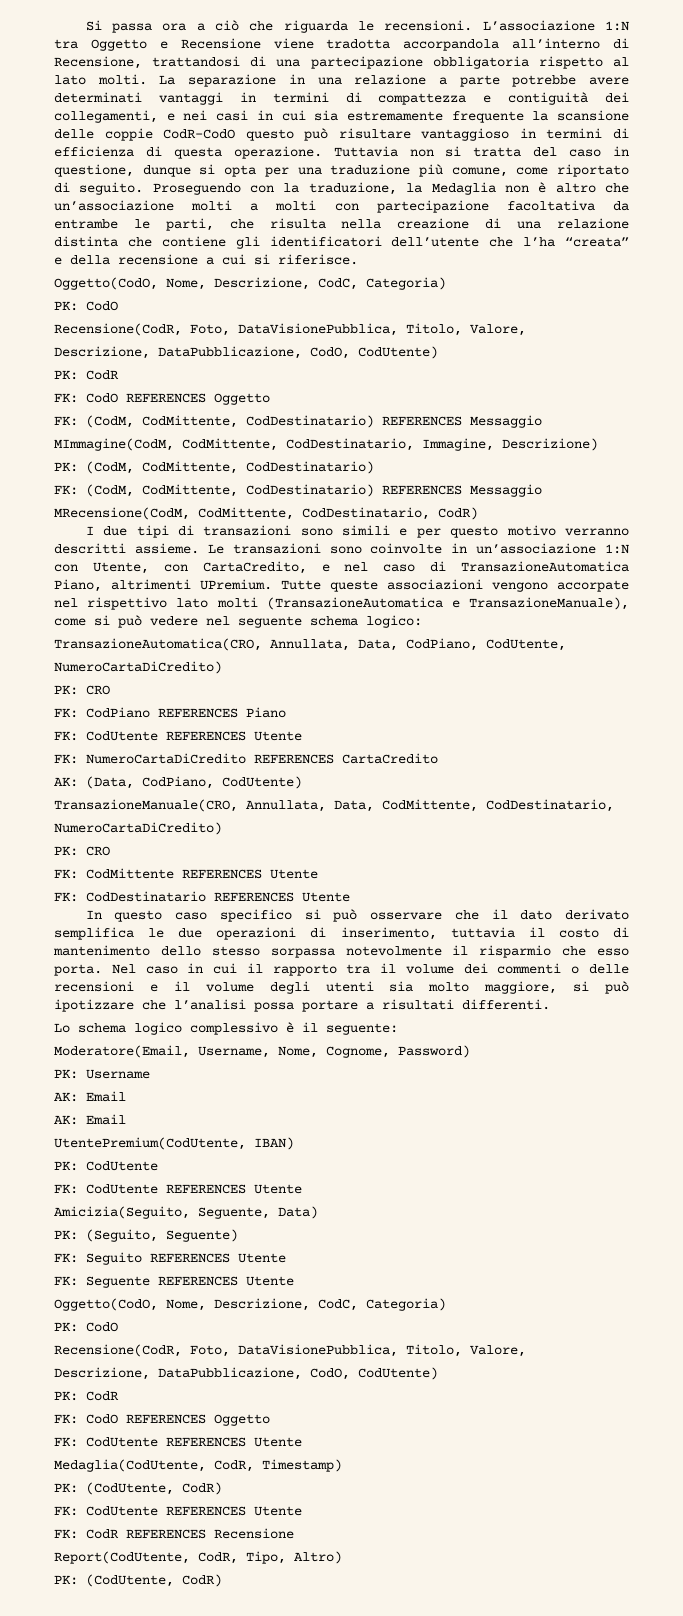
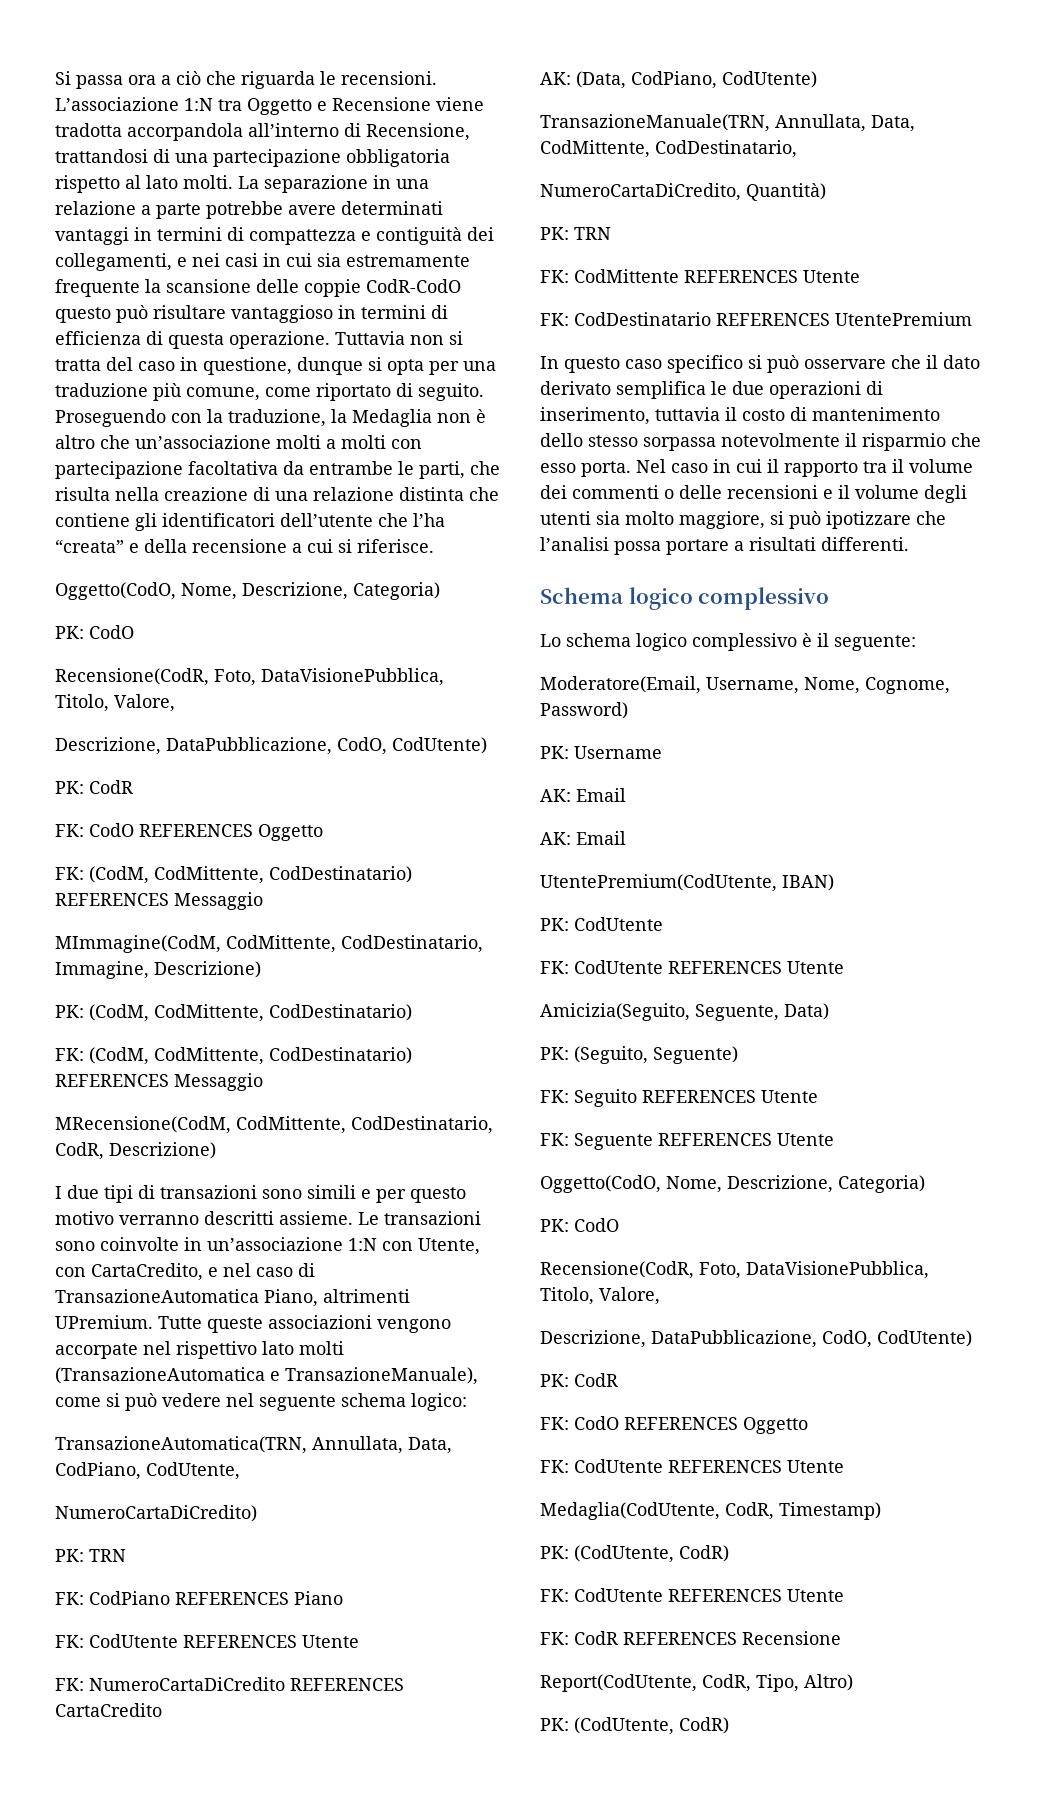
  Proseguendo con la traduzione, la Medaglia non è altro che un’associazione molti a molti con partecipazione facoltativa da entrambe le parti, che risulta nella creazione di una relazione distinta che contiene gli identificatori dell’utente che l’ha “creata” e della recensione a cui si riferisce.
- Oggetto(CodO, Nome, Descrizione, CodC, Categoria)
+ Oggetto(CodO, Nome, Descrizione, Categoria)
- MRecensione(CodM, CodMittente, CodDestinatario, CodR)
+ MRecensione(CodM, CodMittente, CodDestinatario, CodR, Descrizione)
- TransazioneAutomatica(CRO, Annullata, Data, CodPiano, CodUtente,
+ TransazioneAutomatica(TRN, Annullata, Data, CodPiano, CodUtente,
  NumeroCartaDiCredito)
- PK: CRO
+ PK: TRN
- TransazioneManuale(CRO, Annullata, Data, CodMittente, CodDestinatario,
- NumeroCartaDiCredito)
- PK: CRO
+ TransazioneManuale(TRN, Annullata, Data, CodMittente, CodDestinatario,
+ NumeroCartaDiCredito, Quantità)
+ PK: TRN
- FK: CodDestinatario REFERENCES Utente
+ FK: CodDestinatario REFERENCES UtentePremium
+ Schema logico complessivo
  FK: Seguente REFERENCES Utente
- Oggetto(CodO, Nome, Descrizione, CodC, Categoria)
+ Oggetto(CodO, Nome, Descrizione, Categoria)

